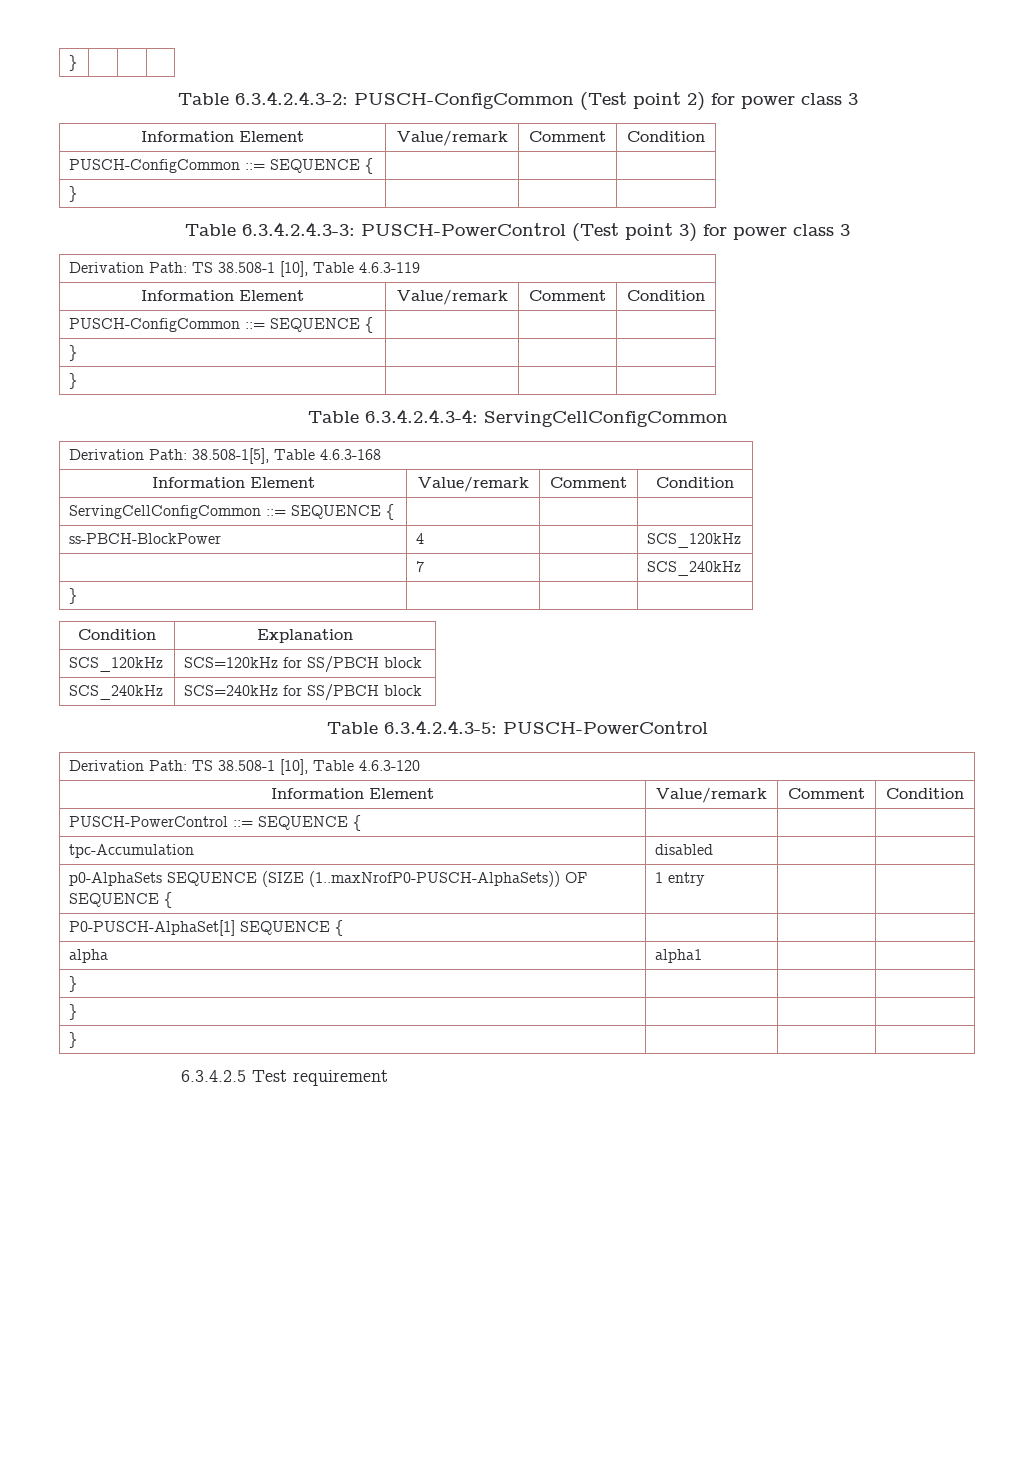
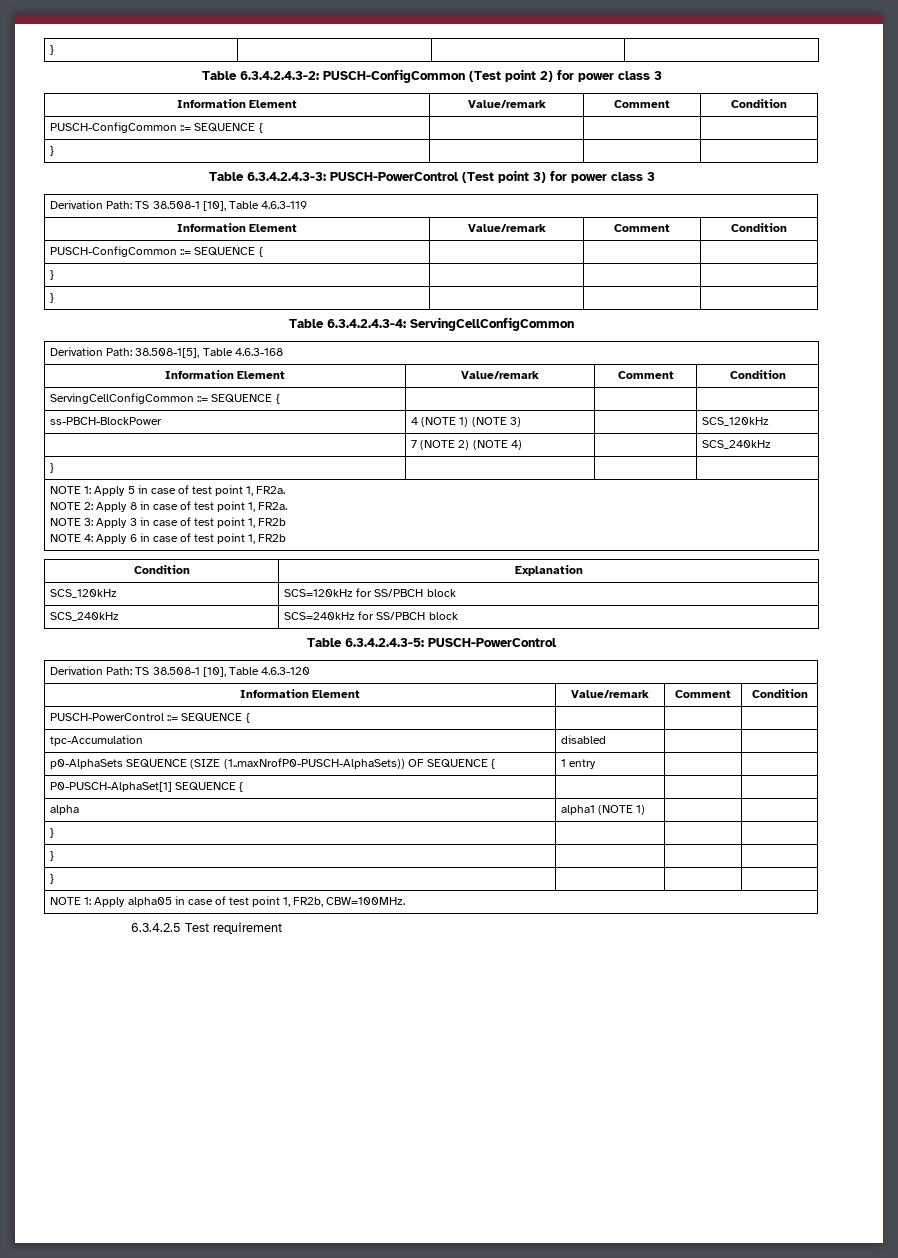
- ss-PBCH-BlockPower | 4 | | SCS_120kHz
- | 7 | | SCS_240kHz
+ ss-PBCH-BlockPower | 4 (NOTE 1) (NOTE 3) | | SCS_120kHz
+ | 7 (NOTE 2) (NOTE 4) | | SCS_240kHz
  } | | |
+ NOTE 1: Apply 5 in case of test point 1, FR2a.
+ NOTE 2: Apply 8 in case of test point 1, FR2a.
+ NOTE 3: Apply 3 in case of test point 1, FR2b
+ NOTE 4: Apply 6 in case of test point 1, FR2b
- alpha | alpha1 | |
+ alpha | alpha1 (NOTE 1) | |
+ NOTE 1: Apply alpha05 in case of test point 1, FR2b, CBW=100MHz.

